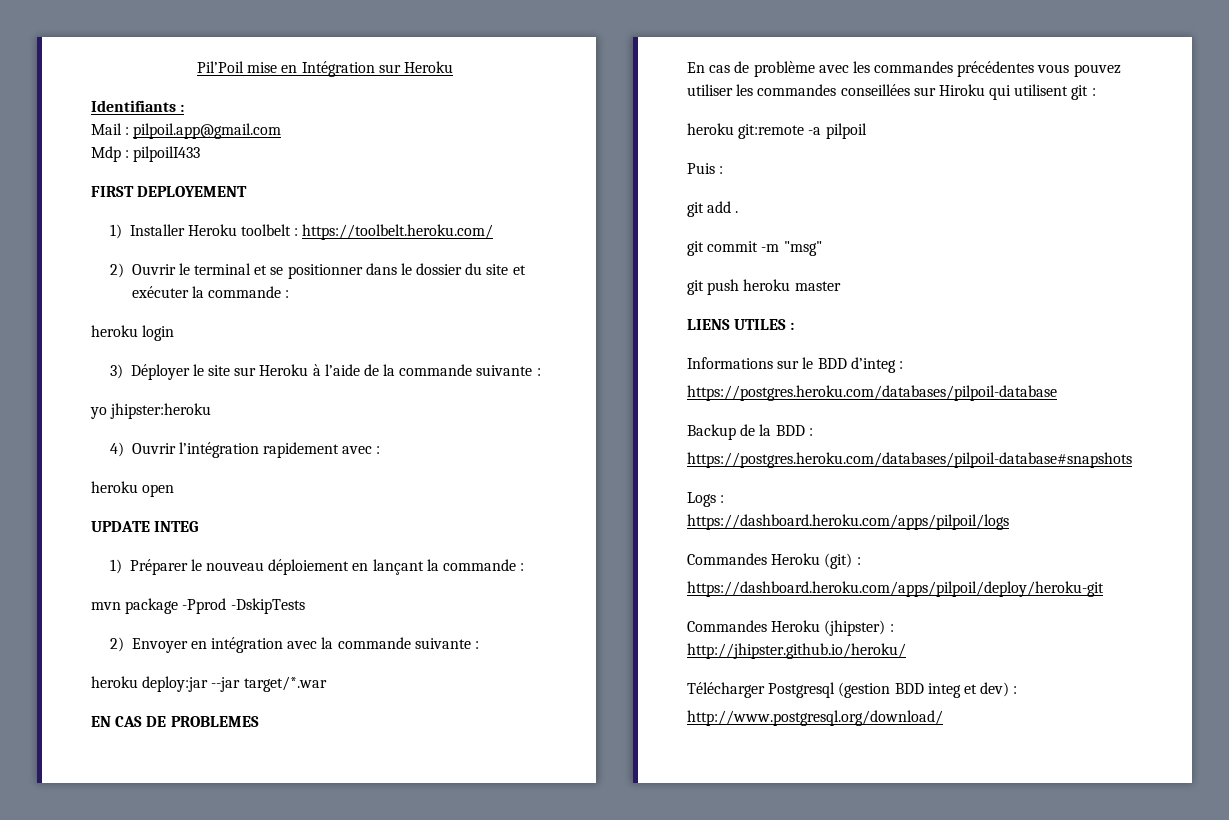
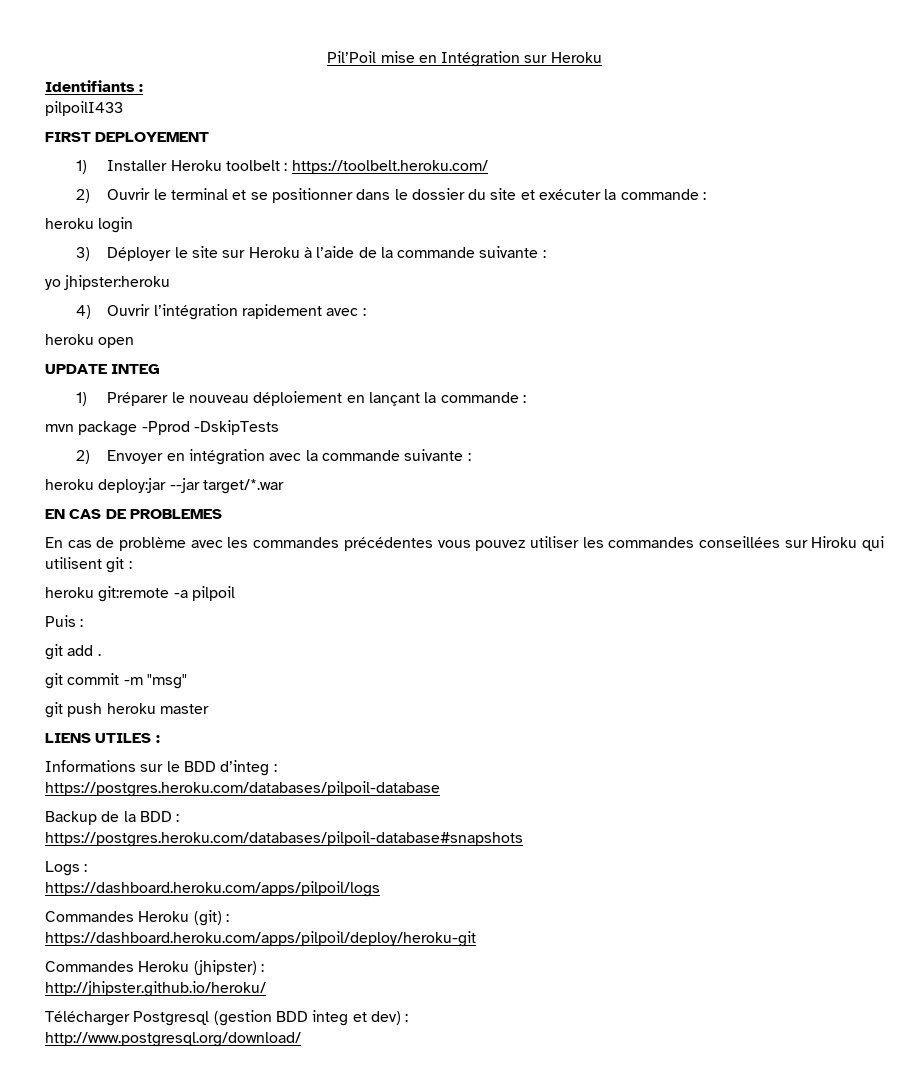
- Mail : pilpoil.app@gmail.com
- Mdp : pilpoilI433
+ pilpoilI433

